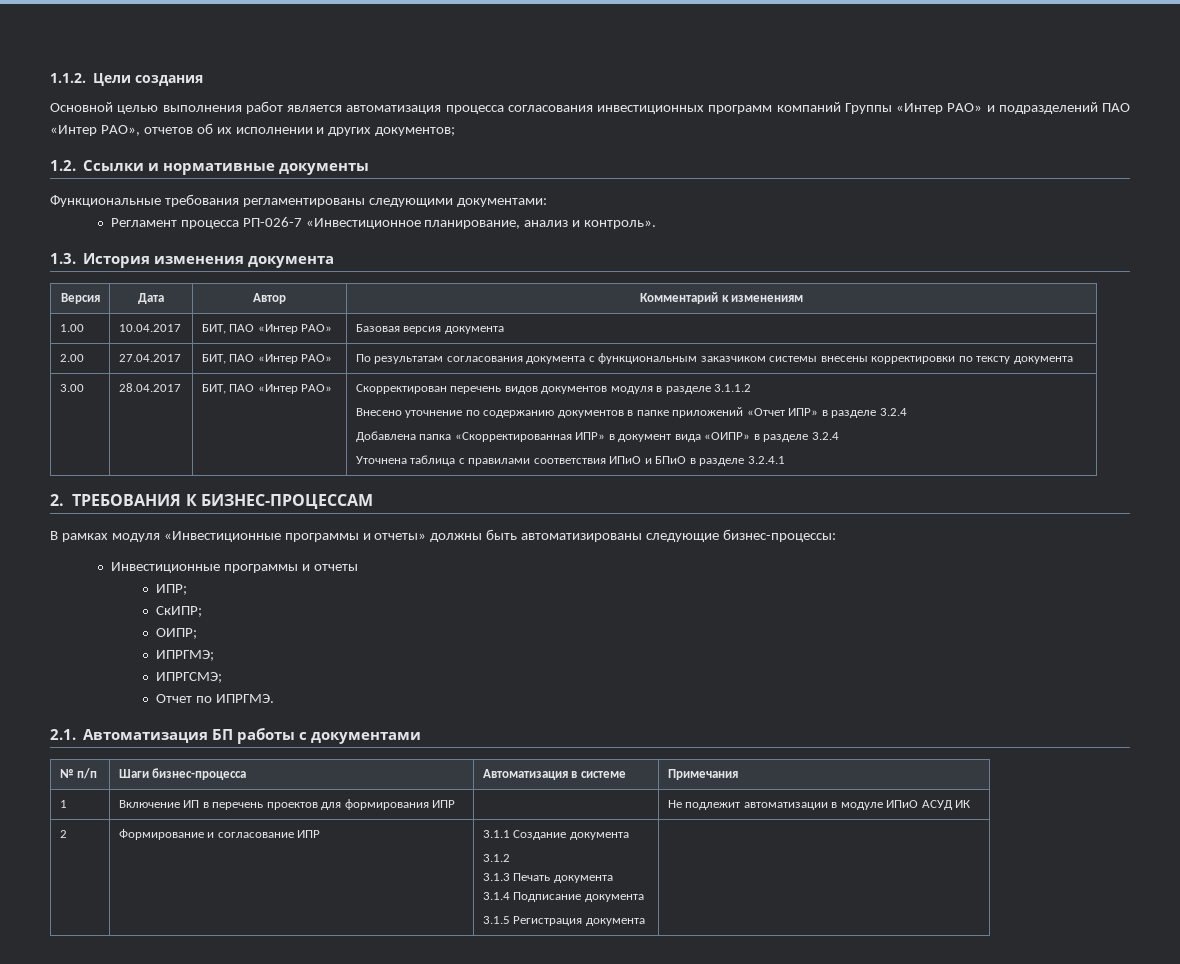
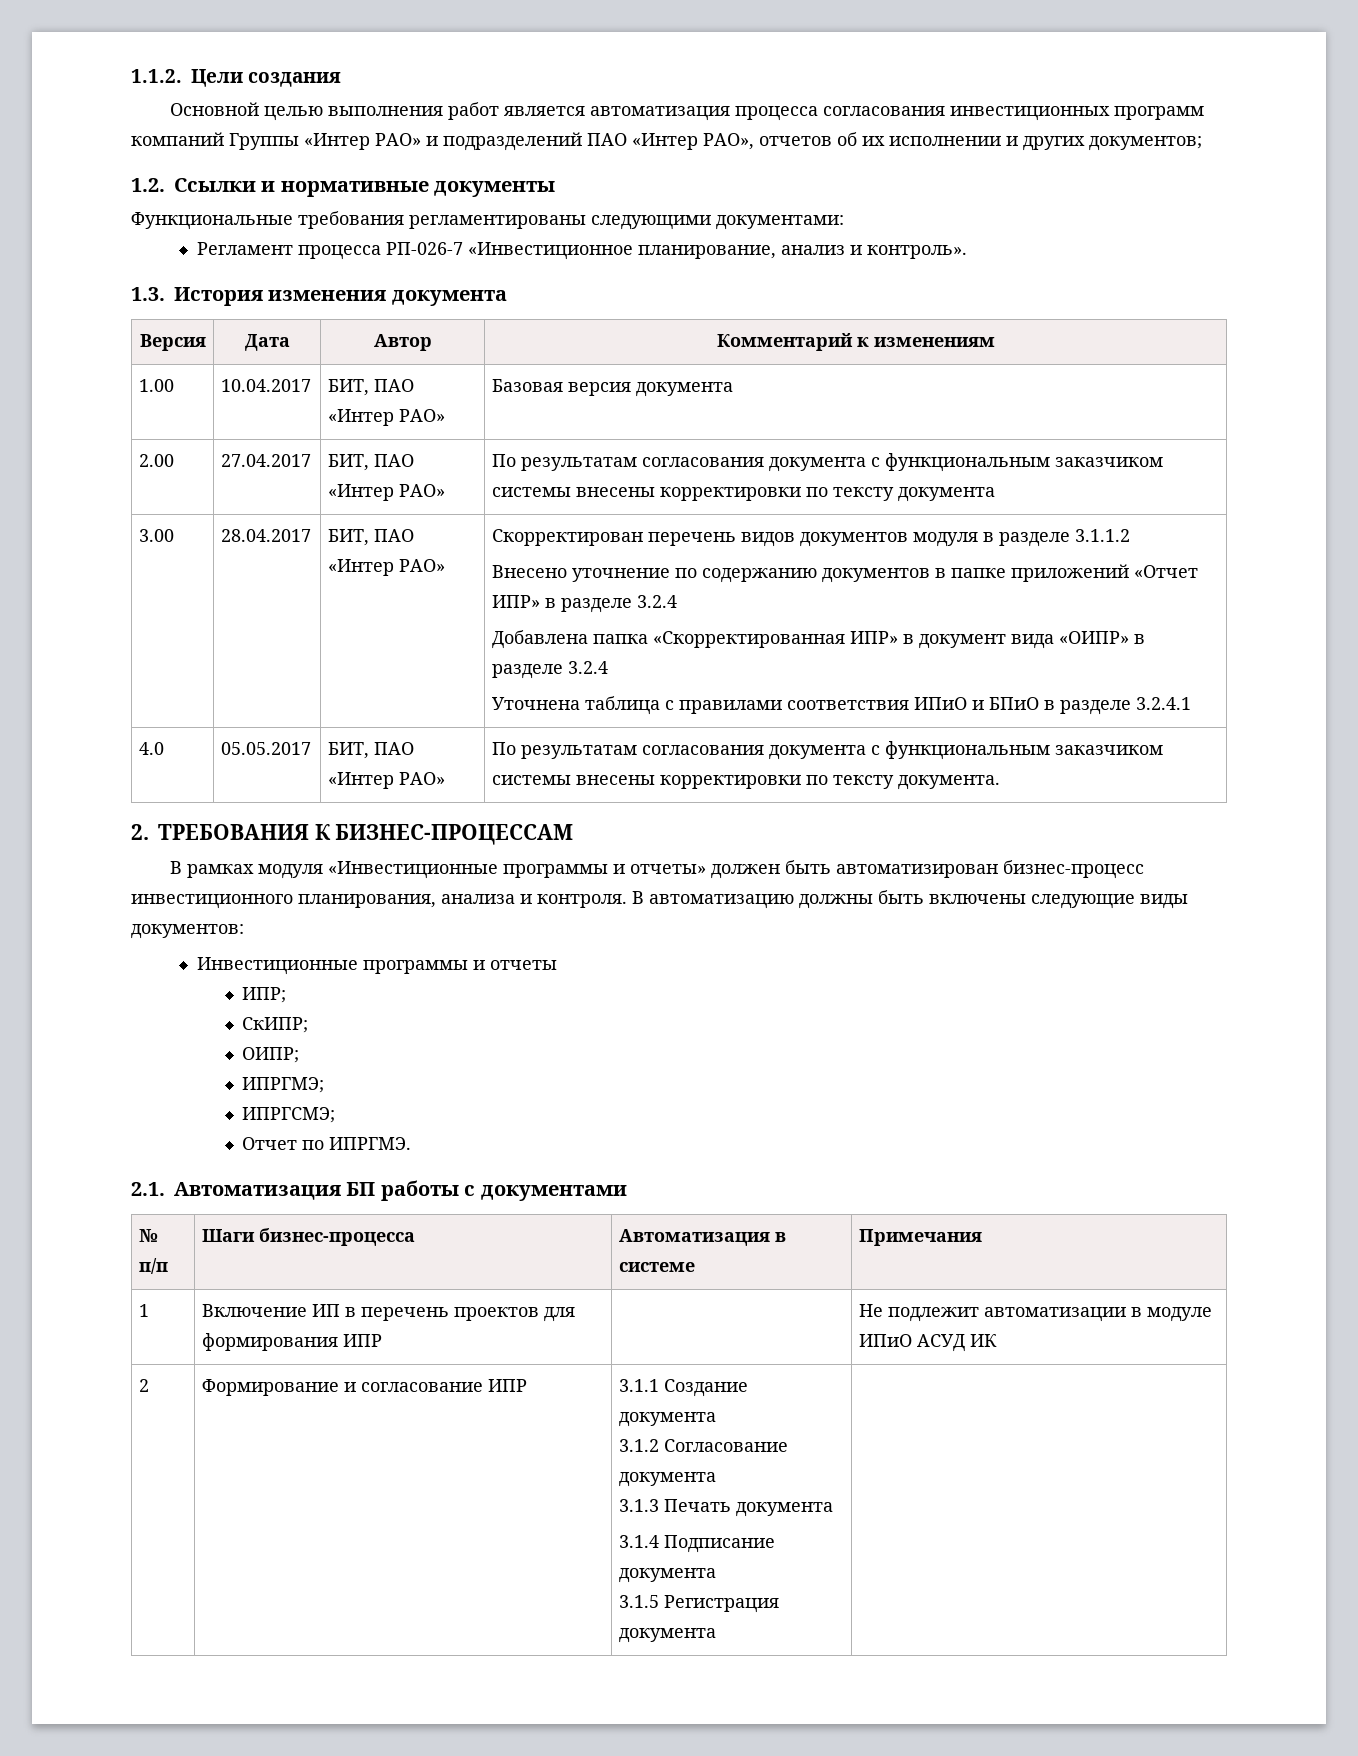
+ 4.0 | 05.05.2017 | БИТ, ПАО «Интер РАО» | По результатам согласования документа с функциональным заказчиком системы внесены корректировки по тексту документа.
- В рамках модуля «Инвестиционные программы и отчеты» должны быть автоматизированы следующие бизнес-процессы:
+ В рамках модуля «Инвестиционные программы и отчеты» должен быть автоматизирован бизнес-процесс инвестиционного планирования, анализа и контроля. В автоматизацию должны быть включены следующие виды документов:
  2 | Формирование и согласование ИПР | 3.1.1 Создание документа
- 3.1.2
+ 3.1.2 Согласование документа

